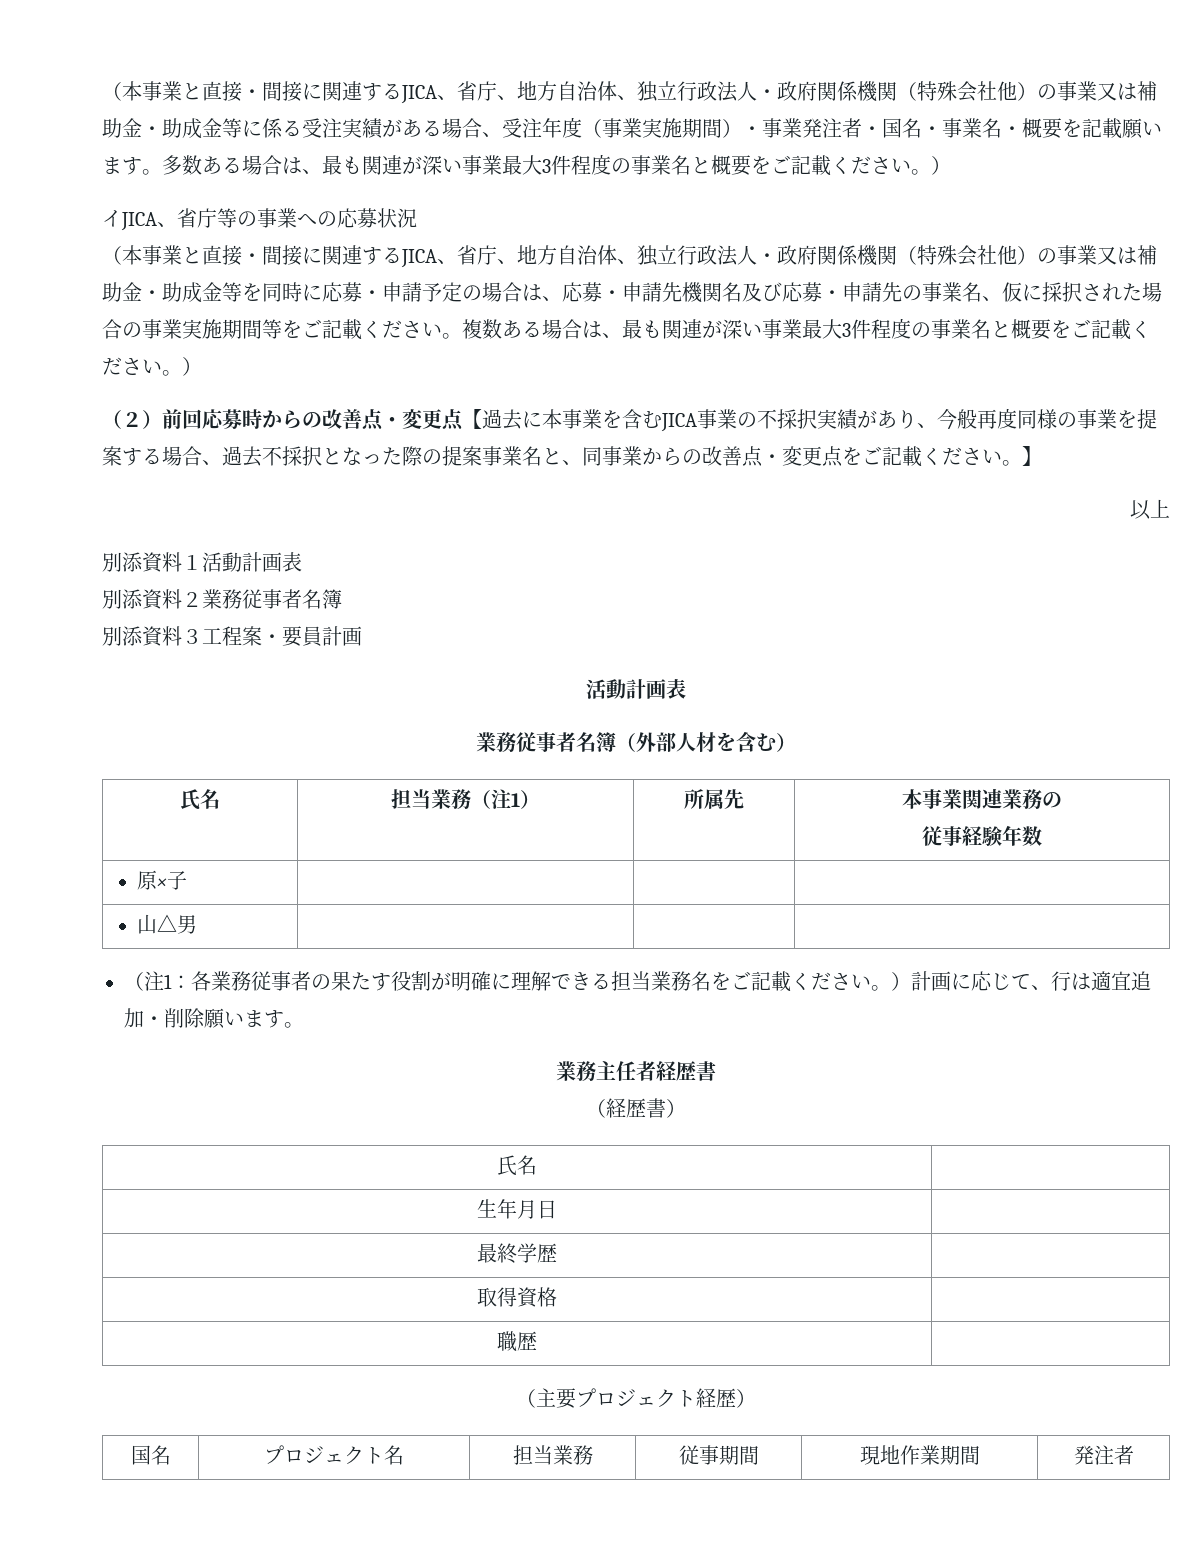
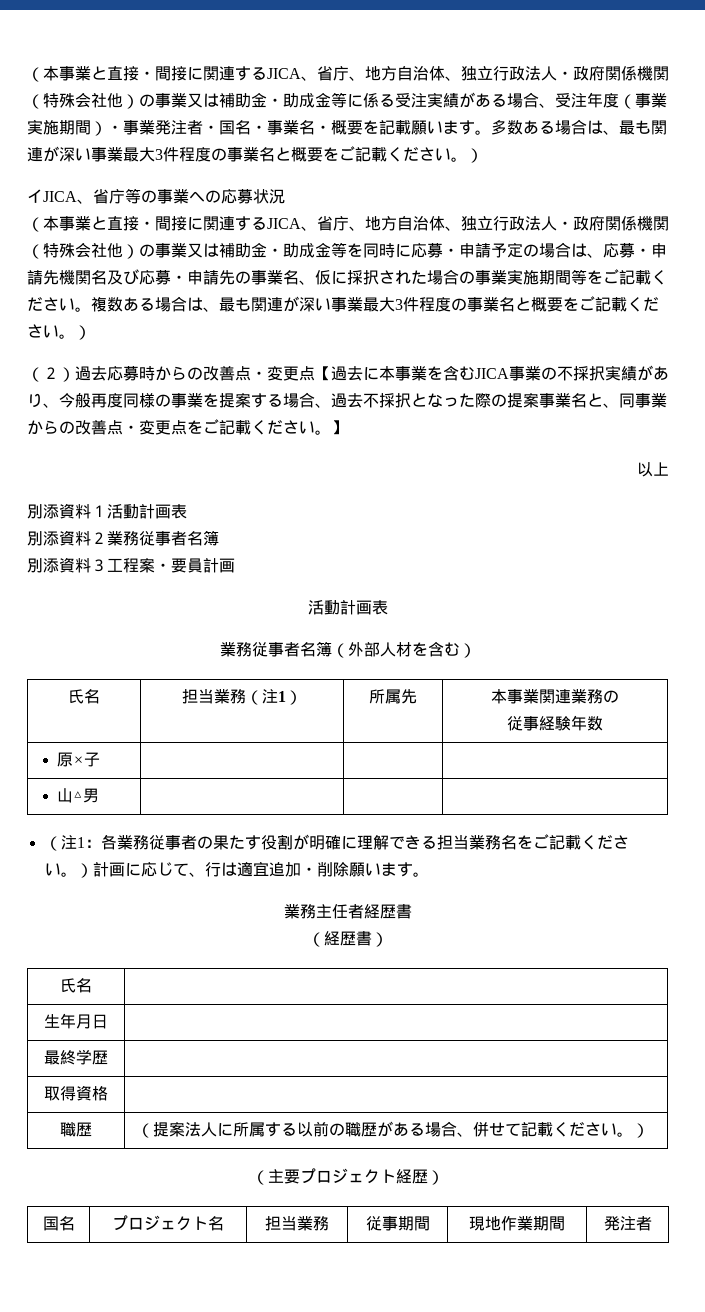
- （２）前回応募時からの改善点・変更点【過去に本事業を含むJICA事業の不採択実績があり、今般再度同様の事業を提案する場合、過去不採択となった際の提案事業名と、同事業からの改善点・変更点をご記載ください。
+ （２）過去応募時からの改善点・変更点【過去に本事業を含むJICA事業の不採択実績があり、今般再度同様の事業を提案する場合、過去不採択となった際の提案事業名と、同事業からの改善点・変更点をご記載ください。
- 職歴 |
+ 職歴 | （提案法人に所属する以前の職歴がある場合、併せて記載ください。）

